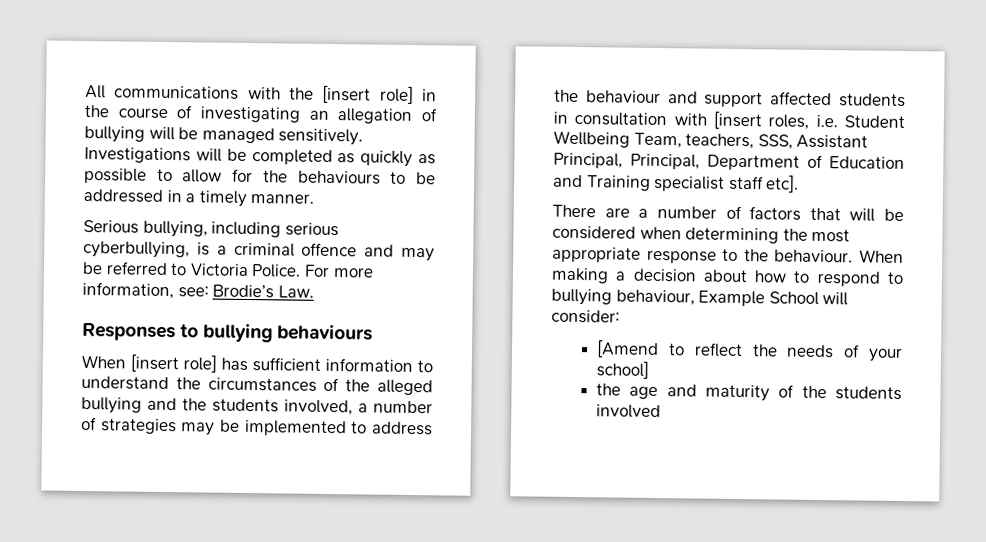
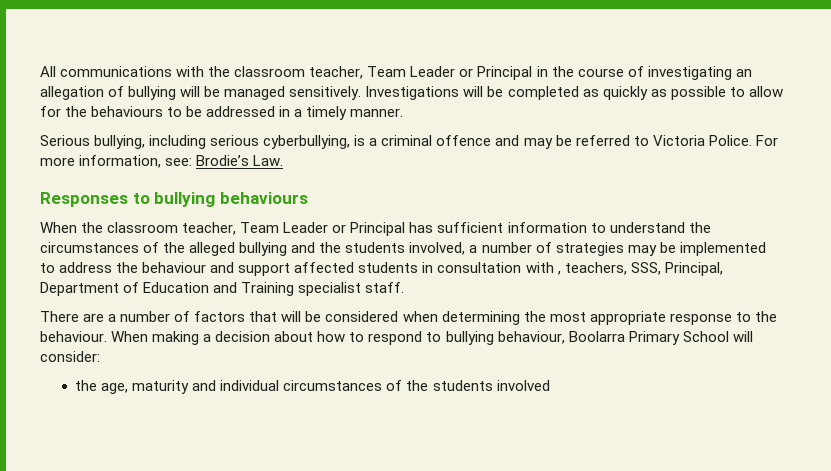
- All communications with the [insert role] in the course of investigating an allegation of bullying will be managed sensitively.
+ All communications with the classroom teacher, Team Leader or Principal in the course of investigating an allegation of bullying will be managed sensitively.
- When [insert role] has sufficient information to understand the circumstances of the alleged bullying and the students involved, a number of strategies may be implemented to address the behaviour and support affected students in consultation with [insert roles, i.e. Student Wellbeing Team, teachers, SSS, Assistant Principal, Principal, Department of Education and Training specialist staff etc].
+ When the classroom teacher, Team Leader or Principal has sufficient information to understand the circumstances of the alleged bullying and the students involved, a number of strategies may be implemented to address the behaviour and support affected students in consultation with , teachers, SSS, Principal, Department of Education and Training specialist staff.
- When making a decision about how to respond to bullying behaviour, Example School will consider:
+ When making a decision about how to respond to bullying behaviour, Boolarra Primary School will consider:
- [Amend to reflect the needs of your school]
- the age and maturity of the students involved
+ the age, maturity and individual circumstances of the students involved

